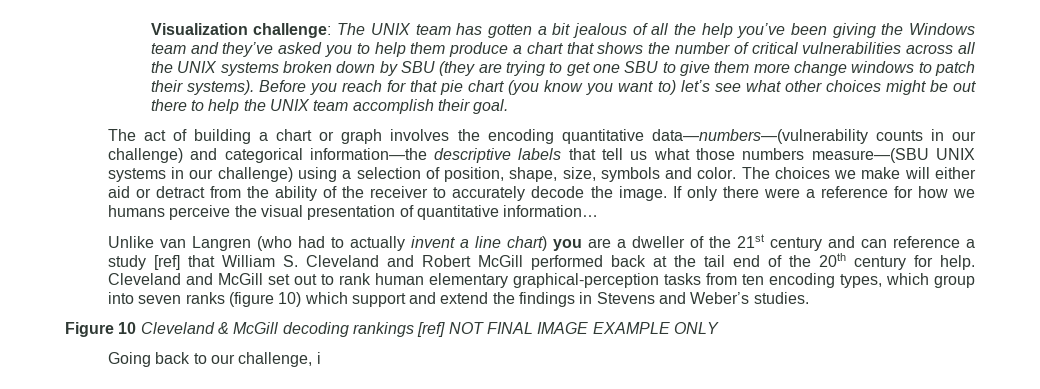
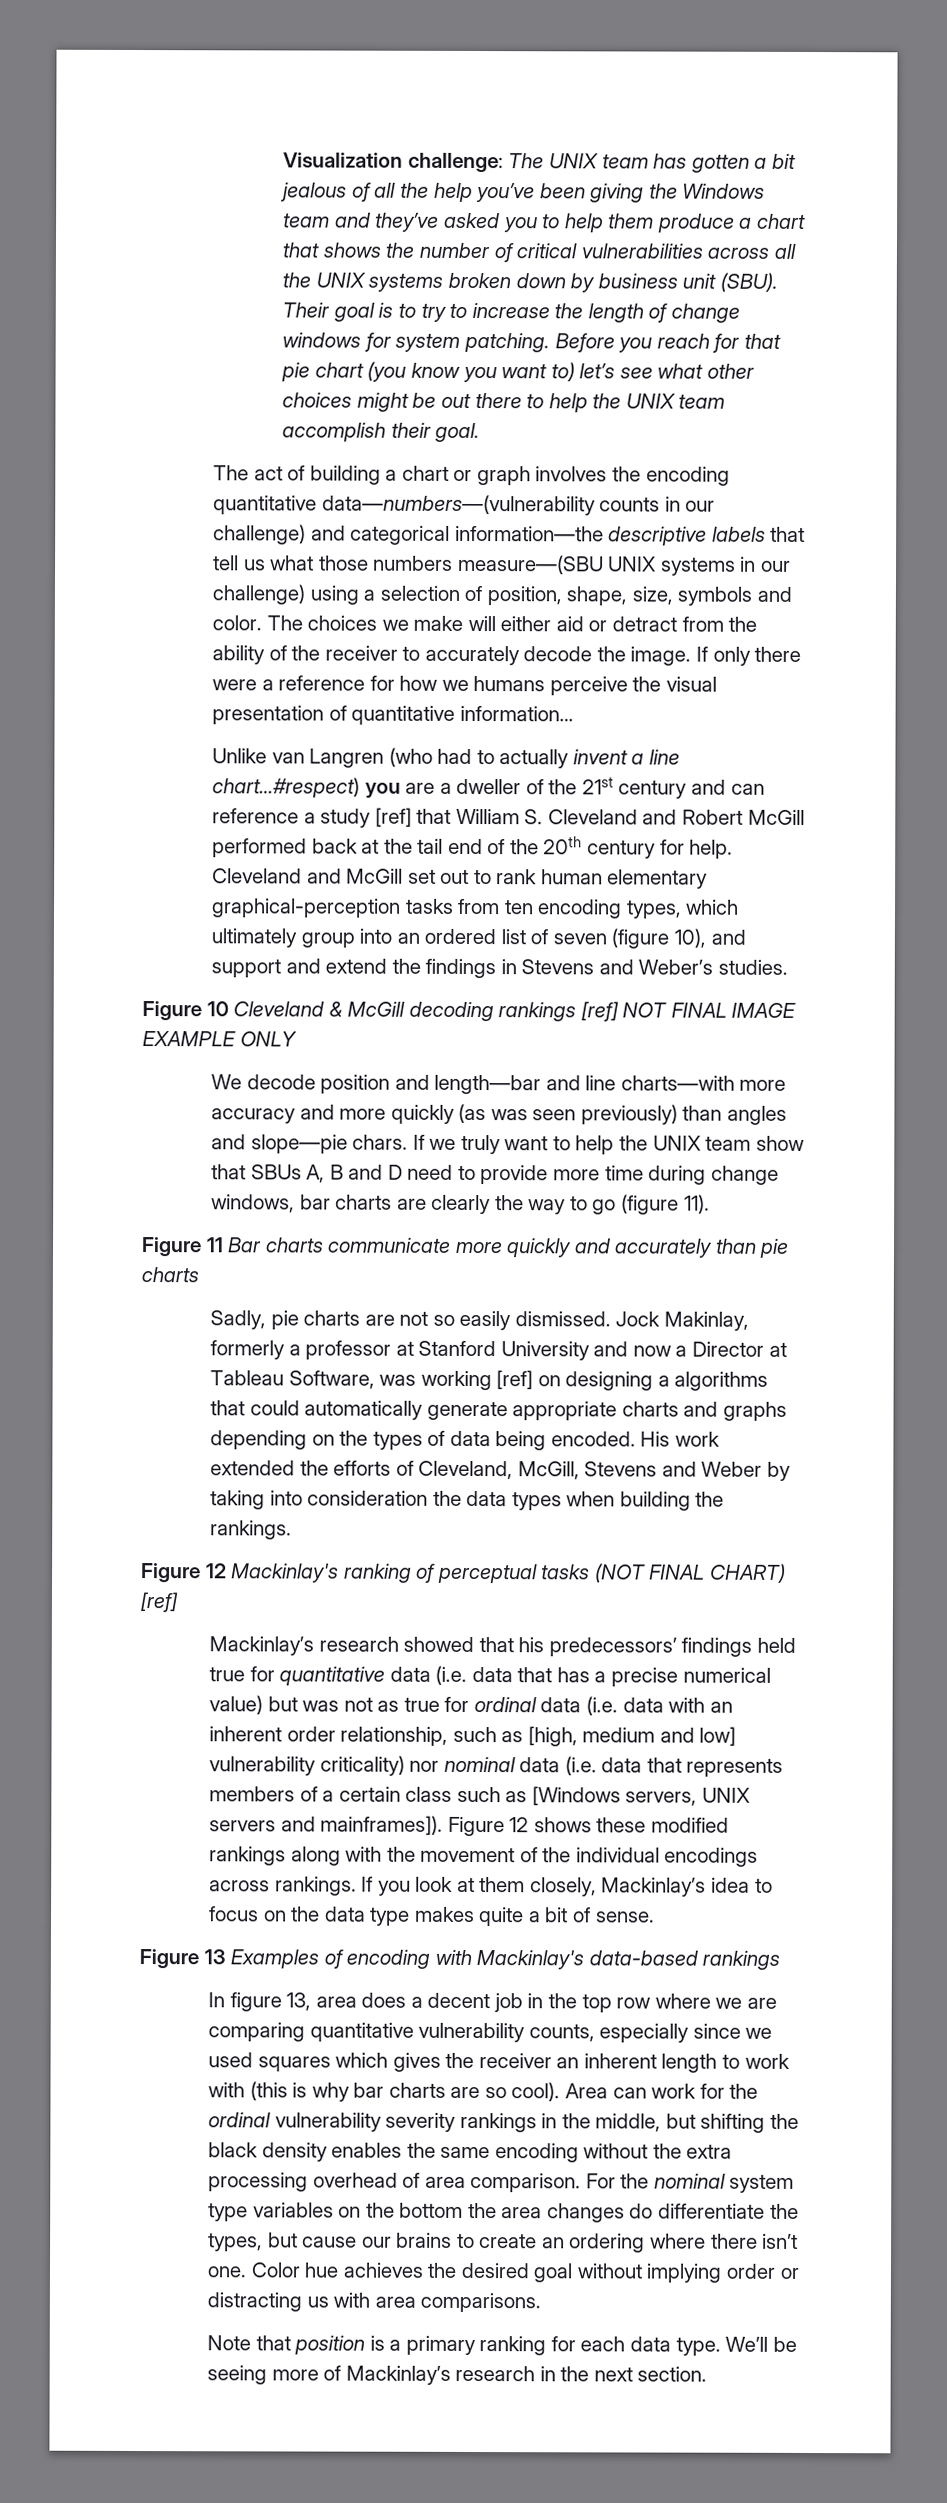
- Visualization challenge: The UNIX team has gotten a bit jealous of all the help you’ve been giving the Windows team and they’ve asked you to help them produce a chart that shows the number of critical vulnerabilities across all the UNIX systems broken down by SBU (they are trying to get one SBU to give them more change windows to patch their systems).
+ Visualization challenge: The UNIX team has gotten a bit jealous of all the help you’ve been giving the Windows team and they’ve asked you to help them produce a chart that shows the number of critical vulnerabilities across all the UNIX systems broken down by business unit (SBU). Their goal is to try to increase the length of change windows for system patching.
- Unlike van Langren (who had to actually invent a line chart) you are a dweller of the 21st century and can reference a study [ref] that William S. Cleveland and Robert McGill performed back at the tail end of the 20th century for help.
+ Unlike van Langren (who had to actually invent a line chart…#respect) you are a dweller of the 21st century and can reference a study [ref] that William S. Cleveland and Robert McGill performed back at the tail end of the 20th century for help.
- Cleveland and McGill set out to rank human elementary graphical-perception tasks from ten encoding types, which group into seven ranks (figure 10) which support and extend the findings in Stevens and Weber’s studies.
+ Cleveland and McGill set out to rank human elementary graphical-perception tasks from ten encoding types, which ultimately group into an ordered list of seven (figure 10), and support and extend the findings in Stevens and Weber’s studies.
- Going back to our challenge, i
+ We decode position and length—bar and line charts—with more accuracy and more quickly (as was seen previously) than angles and slope—pie chars. If we truly want to help the UNIX team show that SBUs A, B and D need to provide more time during change windows, bar charts are clearly the way to go (figure 11).
+ Figure 11 Bar charts communicate more quickly and accurately than pie charts
+ Sadly, pie charts are not so easily dismissed. Jock Makinlay, formerly a professor at Stanford University and now a Director at Tableau Software, was working [ref] on designing a algorithms that could automatically generate appropriate charts and graphs depending on the types of data being encoded. His work extended the efforts of Cleveland, McGill, Stevens and Weber by taking into consideration the data types when building the rankings.
+ Figure 12 Mackinlay's ranking of perceptual tasks (NOT FINAL CHART) [ref]
+ Mackinlay’s research showed that his predecessors’ findings held true for quantitative data (i.e. data that has a precise numerical value) but was not as true for ordinal data (i.e. data with an inherent order relationship, such as [high, medium and low] vulnerability criticality) nor nominal data (i.e. data that represents members of a certain class such as [Windows servers, UNIX servers and mainframes]). Figure 12 shows these modified rankings along with the movement of the individual encodings across rankings. If you look at them closely, Mackinlay’s idea to focus on the data type makes quite a bit of sense.
+ Figure 13 Examples of encoding with Mackinlay's data-based rankings
+ In figure 13, area does a decent job in the top row where we are comparing quantitative vulnerability counts, especially since we used squares which gives the receiver an inherent length to work with (this is why bar charts are so cool). Area can work for the ordinal vulnerability severity rankings in the middle, but shifting the black density enables the same encoding without the extra processing overhead of area comparison. For the nominal system type variables on the bottom the area changes do differentiate the types, but cause our brains to create an ordering where there isn’t one. Color hue achieves the desired goal without implying order or distracting us with area comparisons.
+ Note that position is a primary ranking for each data type. We’ll be seeing more of Mackinlay’s research in the next section.

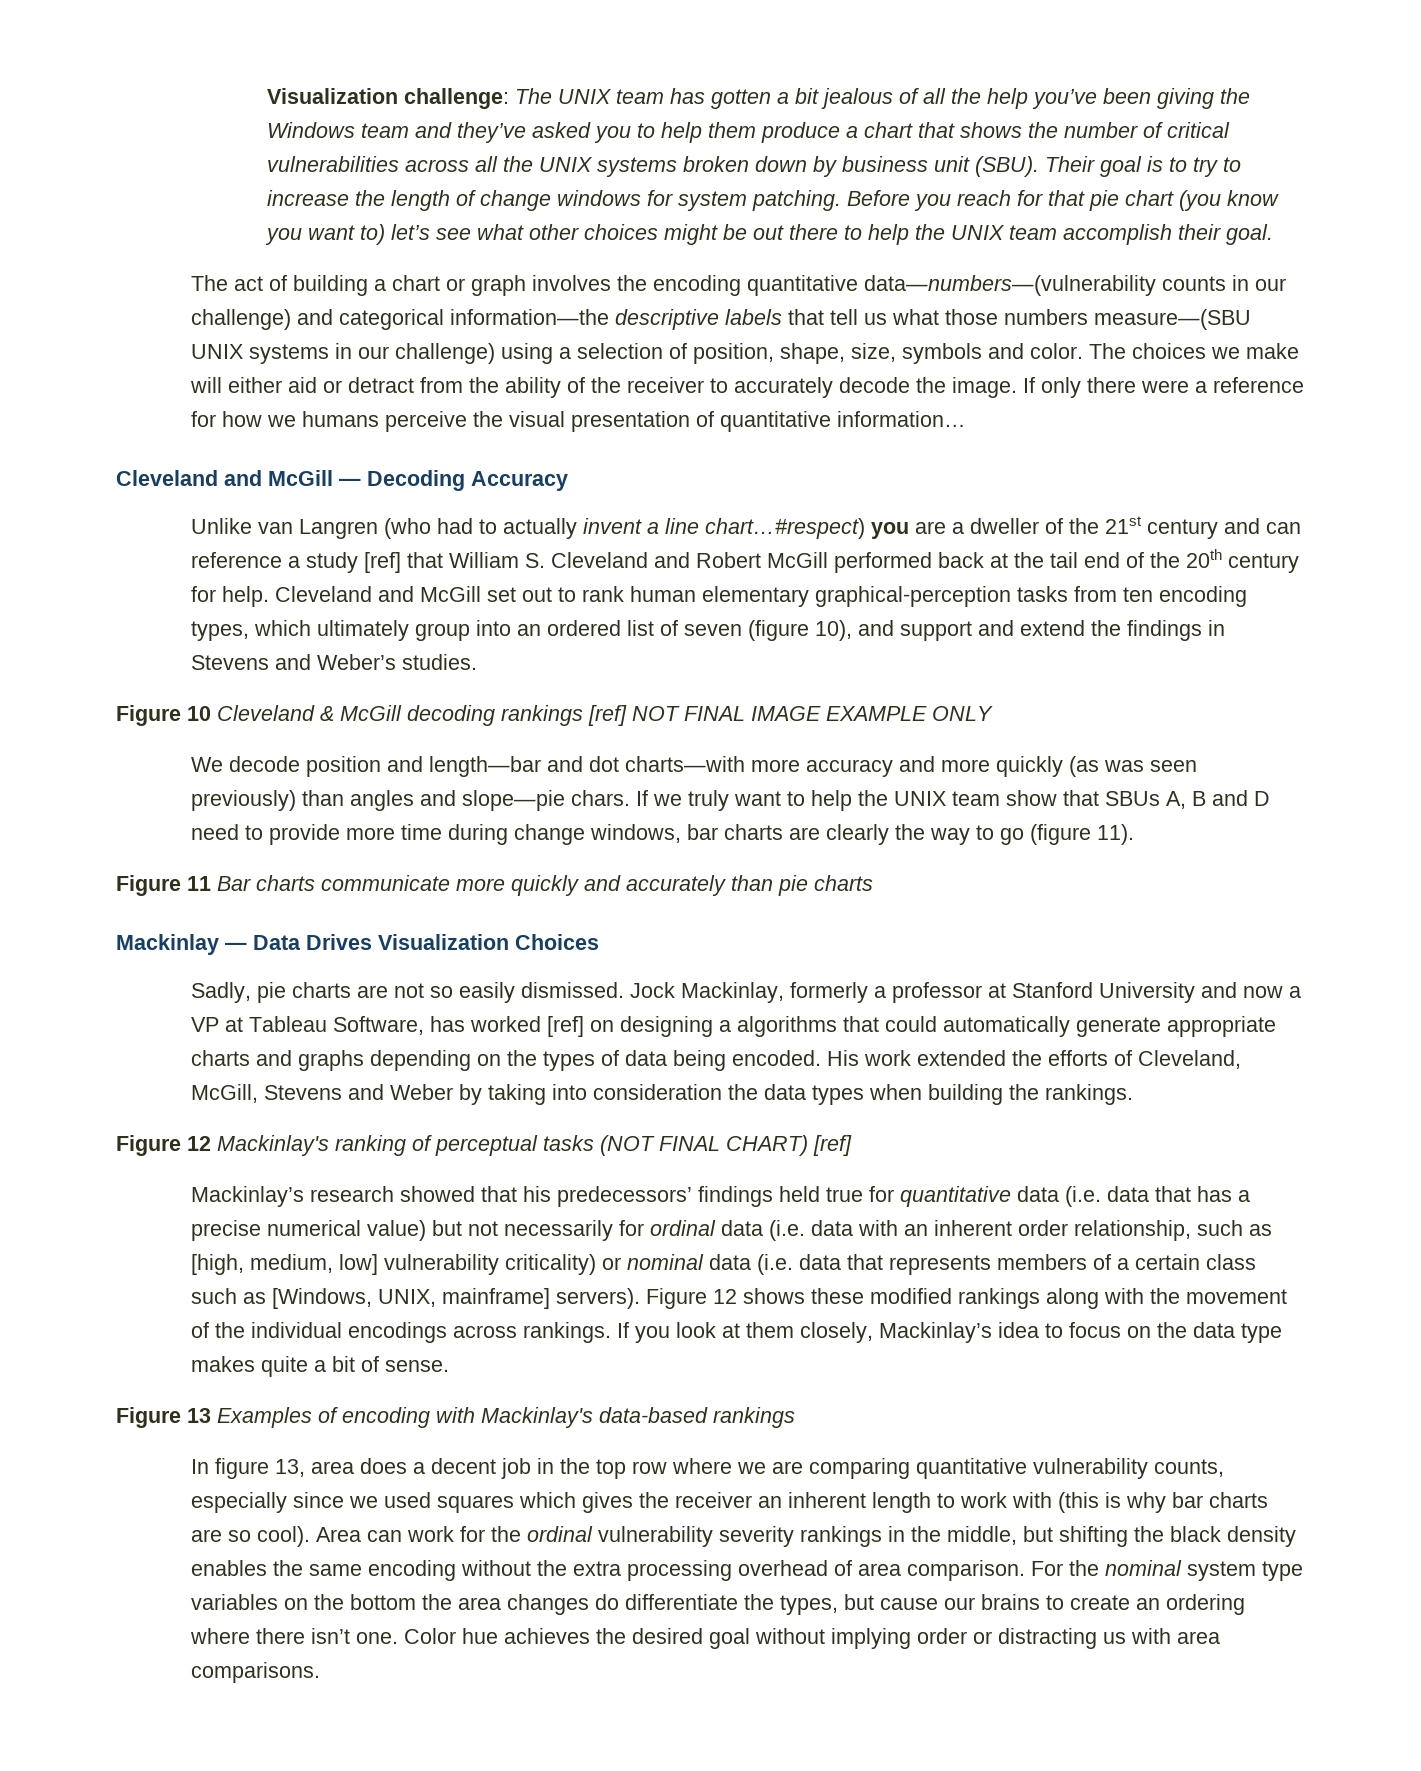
+ Cleveland and McGill — Decoding Accuracy
- We decode position and length—bar and line charts—with more accuracy and more quickly (as was seen previously) than angles and slope—pie chars.
+ We decode position and length—bar and dot charts—with more accuracy and more quickly (as was seen previously) than angles and slope—pie chars.
+ Mackinlay — Data Drives Visualization Choices
- Jock Makinlay, formerly a professor at Stanford University and now a Director at Tableau Software, was working [ref] on designing a algorithms that could automatically generate appropriate charts and graphs depending on the types of data being encoded.
+ Jock Mackinlay, formerly a professor at Stanford University and now a VP at Tableau Software, has worked [ref] on designing a algorithms that could automatically generate appropriate charts and graphs depending on the types of data being encoded.
- Mackinlay’s research showed that his predecessors’ findings held true for quantitative data (i.e. data that has a precise numerical value) but was not as true for ordinal data (i.e. data with an inherent order relationship, such as [high, medium and low] vulnerability criticality) nor nominal data (i.e. data that represents members of a certain class such as [Windows servers, UNIX servers and mainframes]).
+ Mackinlay’s research showed that his predecessors’ findings held true for quantitative data (i.e. data that has a precise numerical value) but not necessarily for ordinal data (i.e. data with an inherent order relationship, such as [high, medium, low] vulnerability criticality) or nominal data (i.e. data that represents members of a certain class such as [Windows, UNIX, mainframe] servers).
- Note that position is a primary ranking for each data type. We’ll be seeing more of Mackinlay’s research in the next section.

